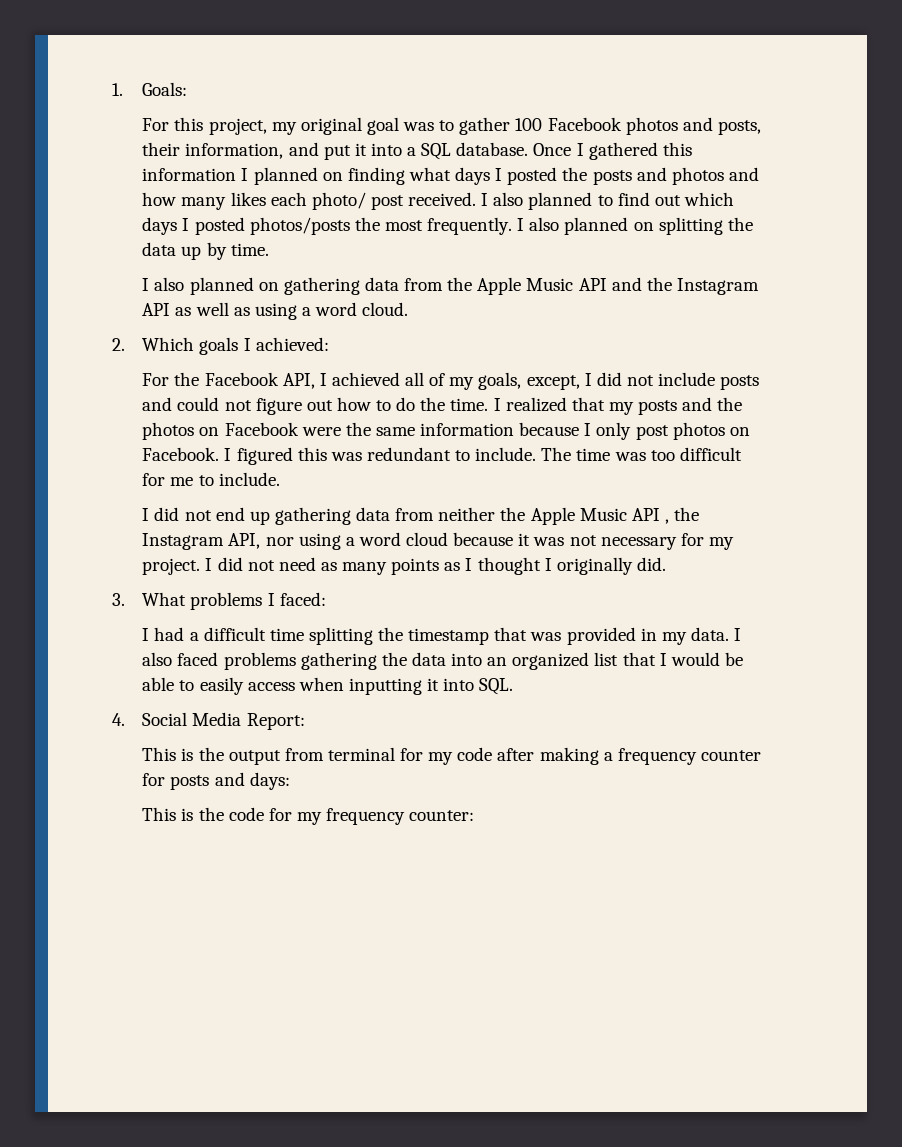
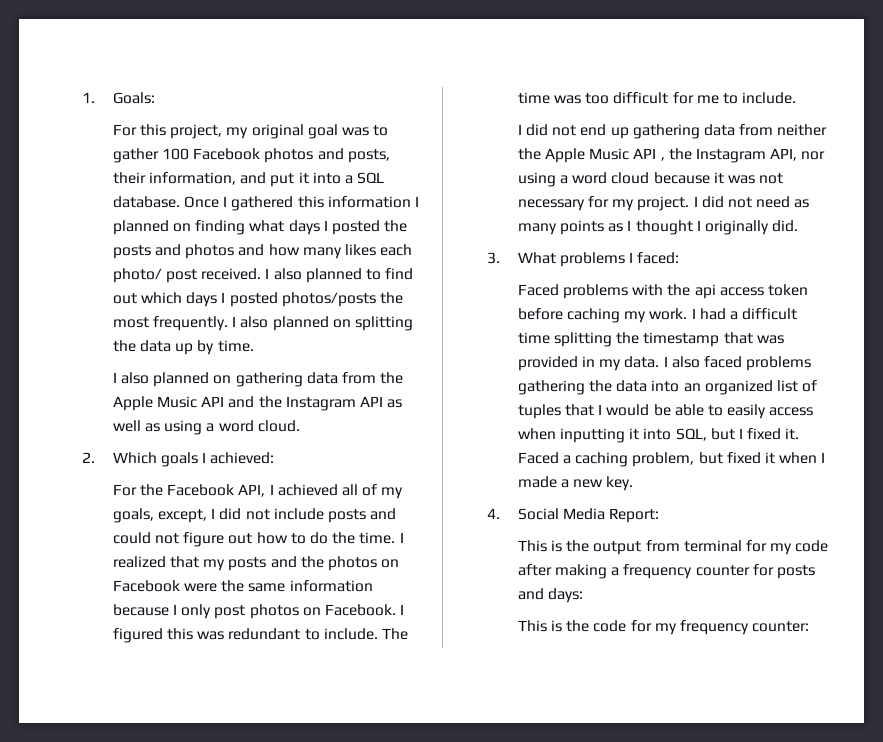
+ Faced problems with the api access token before caching my work.
- I also faced problems gathering the data into an organized list that I would be able to easily access when inputting it into SQL.
+ I also faced problems gathering the data into an organized list of tuples that I would be able to easily access when inputting it into SQL, but I fixed it. Faced a caching problem, but fixed it when I made a new key.

